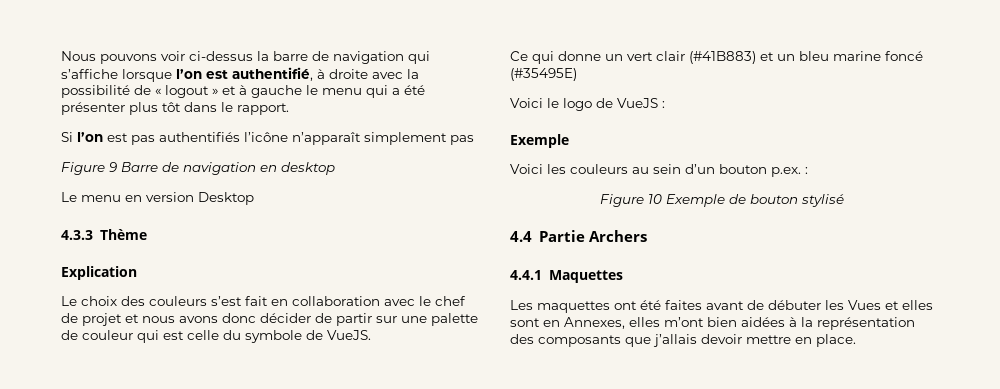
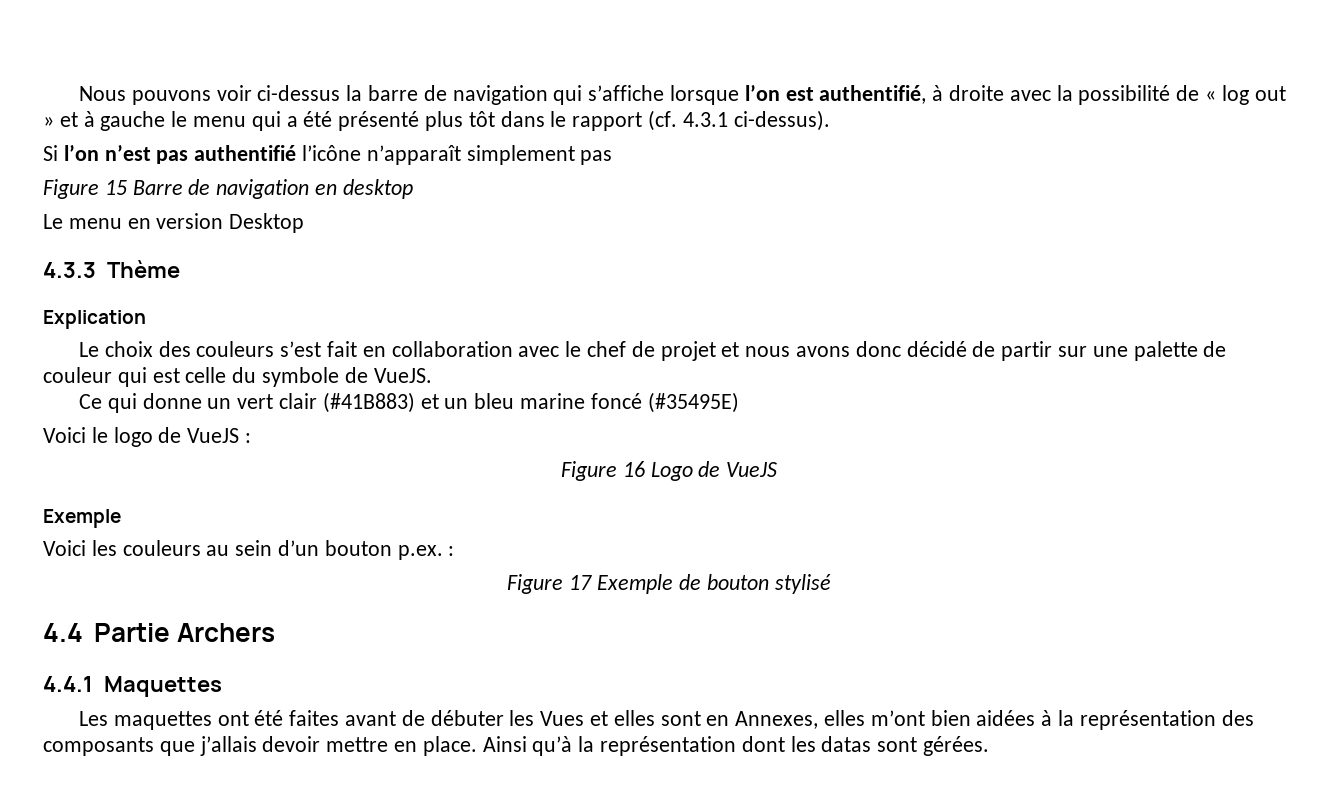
- Nous pouvons voir ci-dessus la barre de navigation qui s’affiche lorsque l’on est authentifié, à droite avec la possibilité de « logout » et à gauche le menu qui a été présenter plus tôt dans le rapport.
+ Nous pouvons voir ci-dessus la barre de navigation qui s’affiche lorsque l’on est authentifié, à droite avec la possibilité de « log out » et à gauche le menu qui a été présenté plus tôt dans le rapport (cf. 4.3.1 ci-dessus).
- Si l’on est pas authentifiés l’icône n’apparaît simplement pas
+ Si l’on n’est pas authentifié l’icône n’apparaît simplement pas
- Figure 9 Barre de navigation en desktop
+ Figure 15 Barre de navigation en desktop
- Le choix des couleurs s’est fait en collaboration avec le chef de projet et nous avons donc décider de partir sur une palette de couleur qui est celle du symbole de VueJS.
+ Le choix des couleurs s’est fait en collaboration avec le chef de projet et nous avons donc décidé de partir sur une palette de couleur qui est celle du symbole de VueJS.
+ Figure 16 Logo de VueJS
- Figure 10 Exemple de bouton stylisé
+ Figure 17 Exemple de bouton stylisé
+ Ainsi qu’à la représentation dont les datas sont gérées.

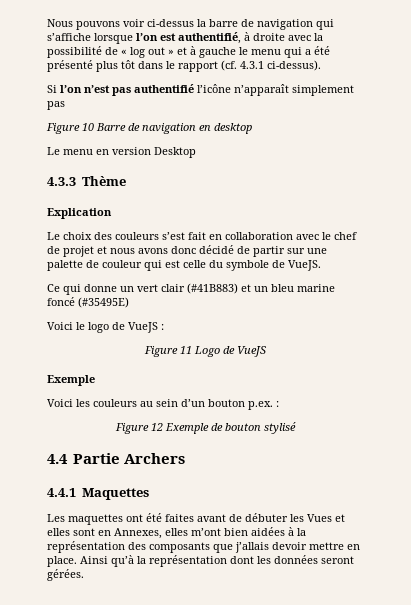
- Figure 15 Barre de navigation en desktop
+ Figure 10 Barre de navigation en desktop
- Figure 16 Logo de VueJS
+ Figure 11 Logo de VueJS
- Figure 17 Exemple de bouton stylisé
+ Figure 12 Exemple de bouton stylisé
- Ainsi qu’à la représentation dont les datas sont gérées.
+ Ainsi qu’à la représentation dont les données seront gérées.

